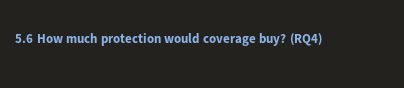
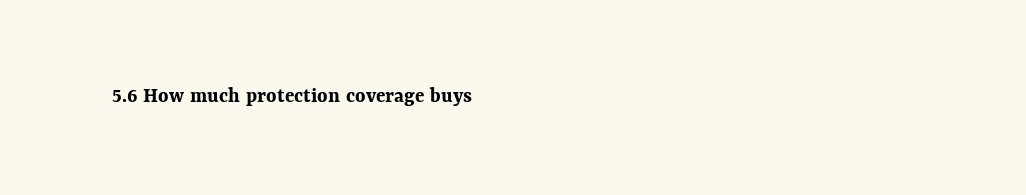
- 5.6 How much protection would coverage buy? (RQ4)
+ 5.6 How much protection coverage buys

